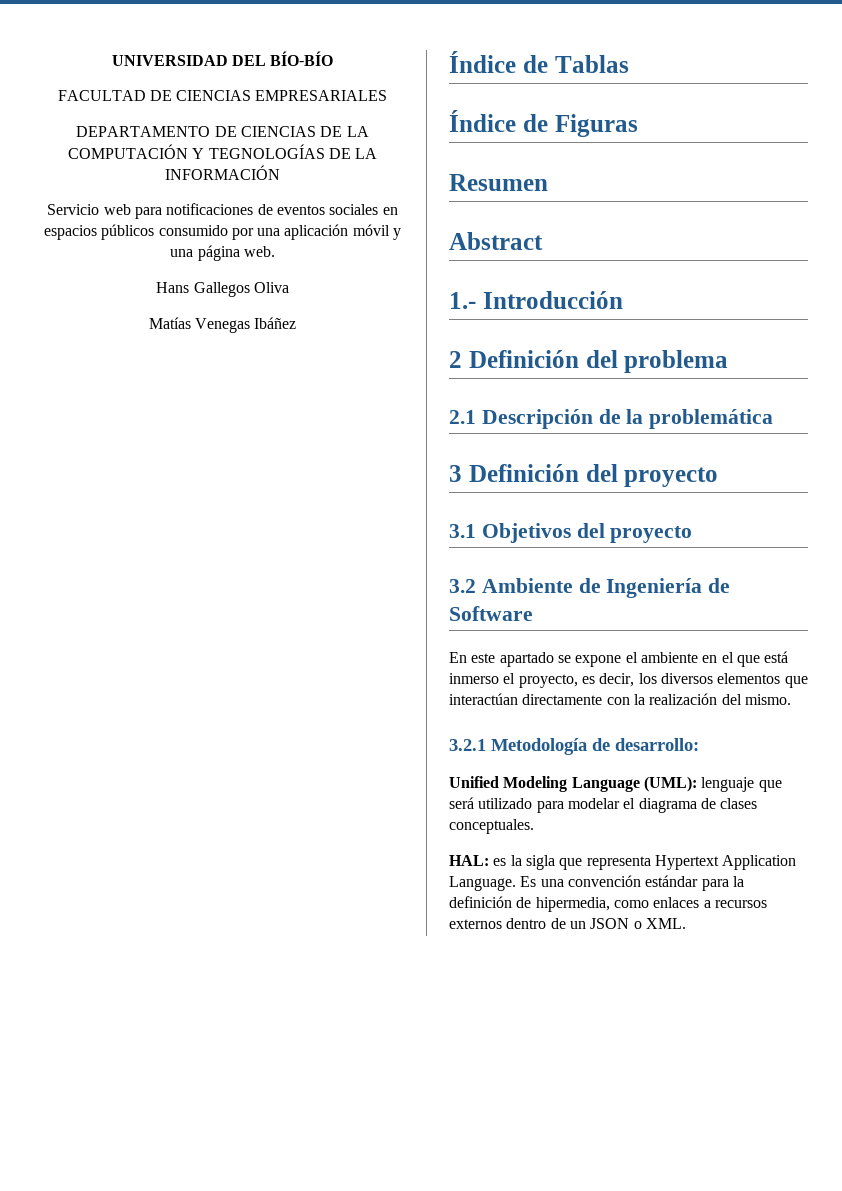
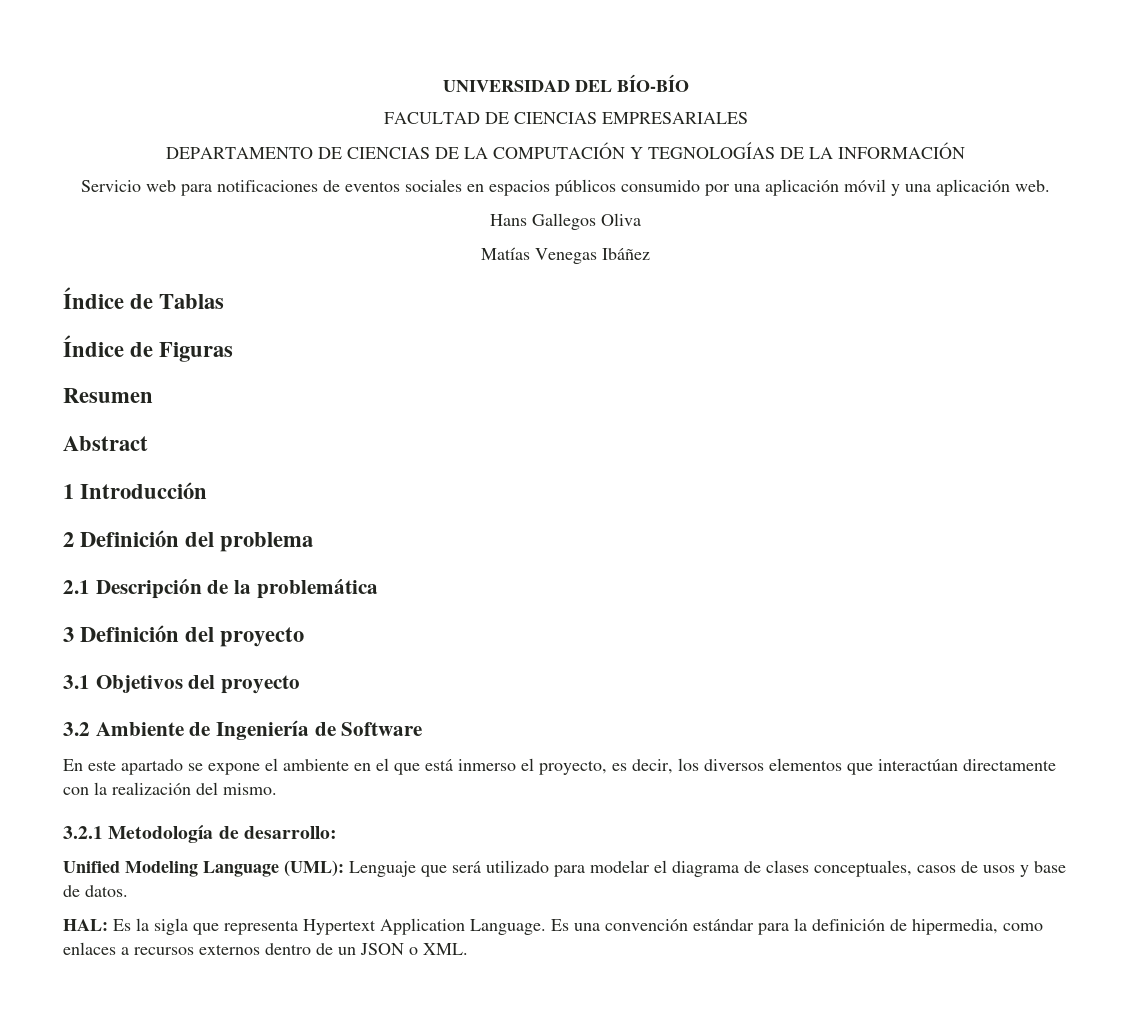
- Servicio web para notificaciones de eventos sociales en espacios públicos consumido por una aplicación móvil y una página web.
+ Servicio web para notificaciones de eventos sociales en espacios públicos consumido por una aplicación móvil y una aplicación web.
- 1.- Introducción
+ 1 Introducción
- Unified Modeling Language (UML): lenguaje que será utilizado para modelar el diagrama de clases conceptuales.
+ Unified Modeling Language (UML): Lenguaje que será utilizado para modelar el diagrama de clases conceptuales, casos de usos y base de datos.
- HAL: es la sigla que representa Hypertext Application Language.
+ HAL: Es la sigla que representa Hypertext Application Language.

